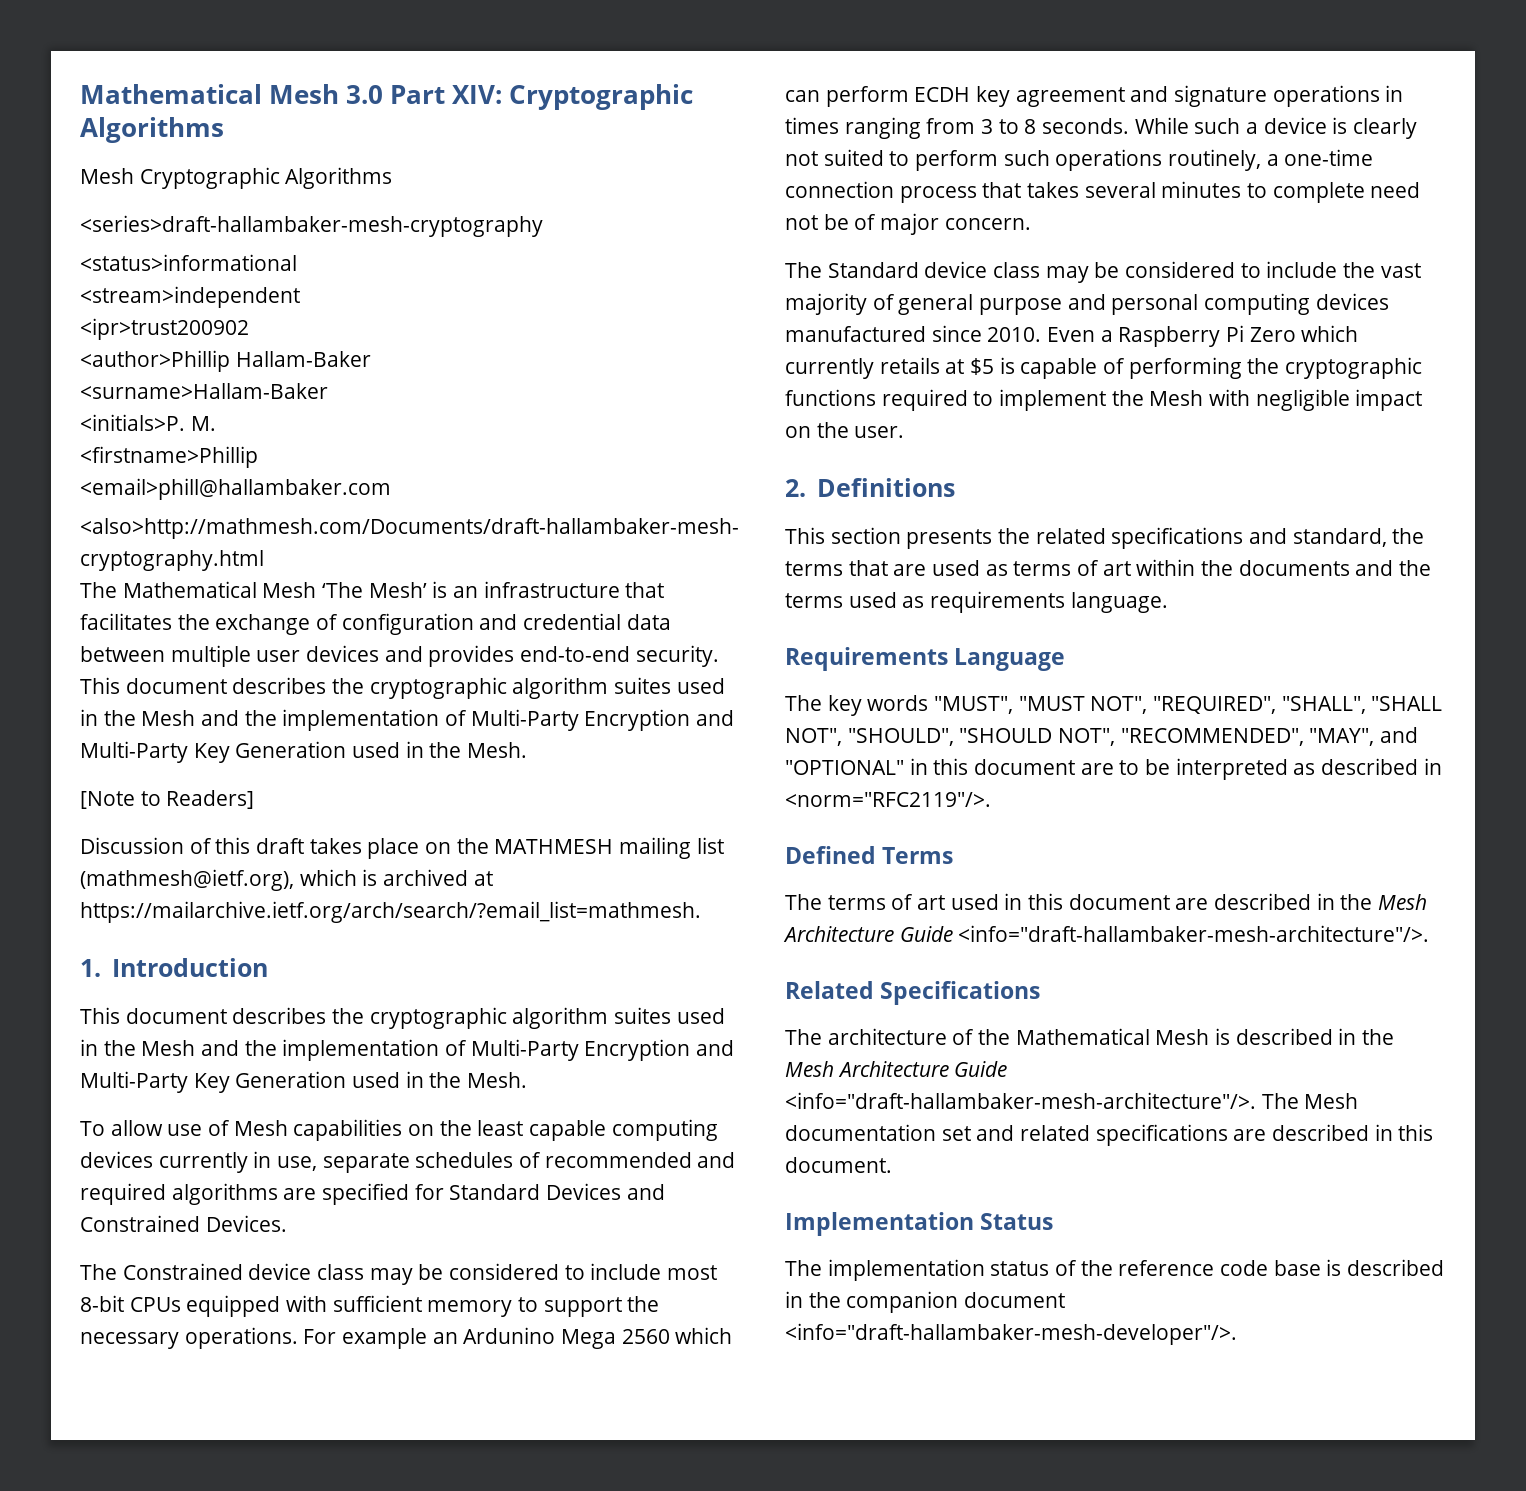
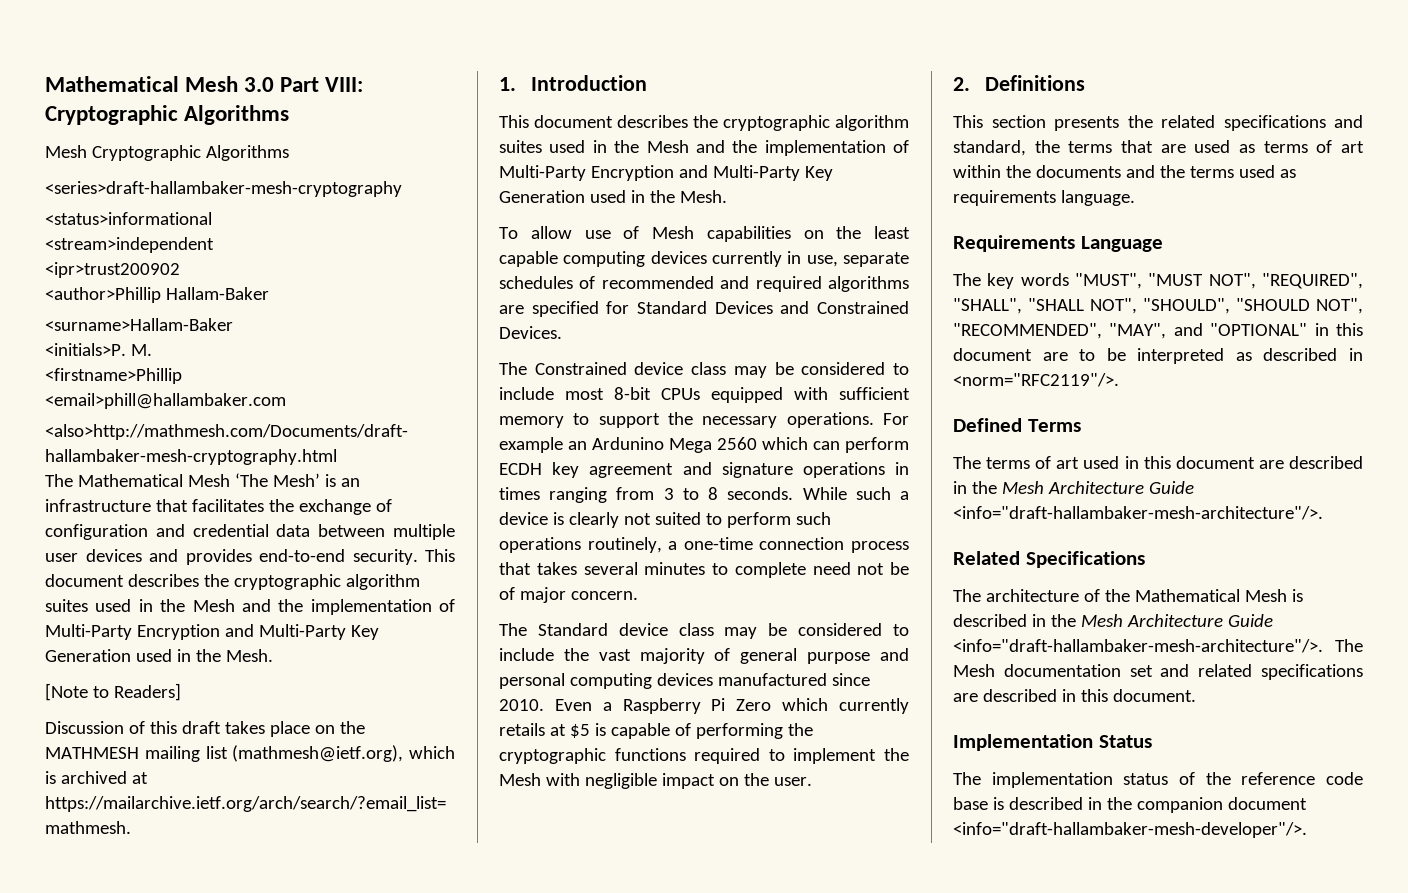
- Mathematical Mesh 3.0 Part XIV: Cryptographic Algorithms
+ Mathematical Mesh 3.0 Part VIII: Cryptographic Algorithms

